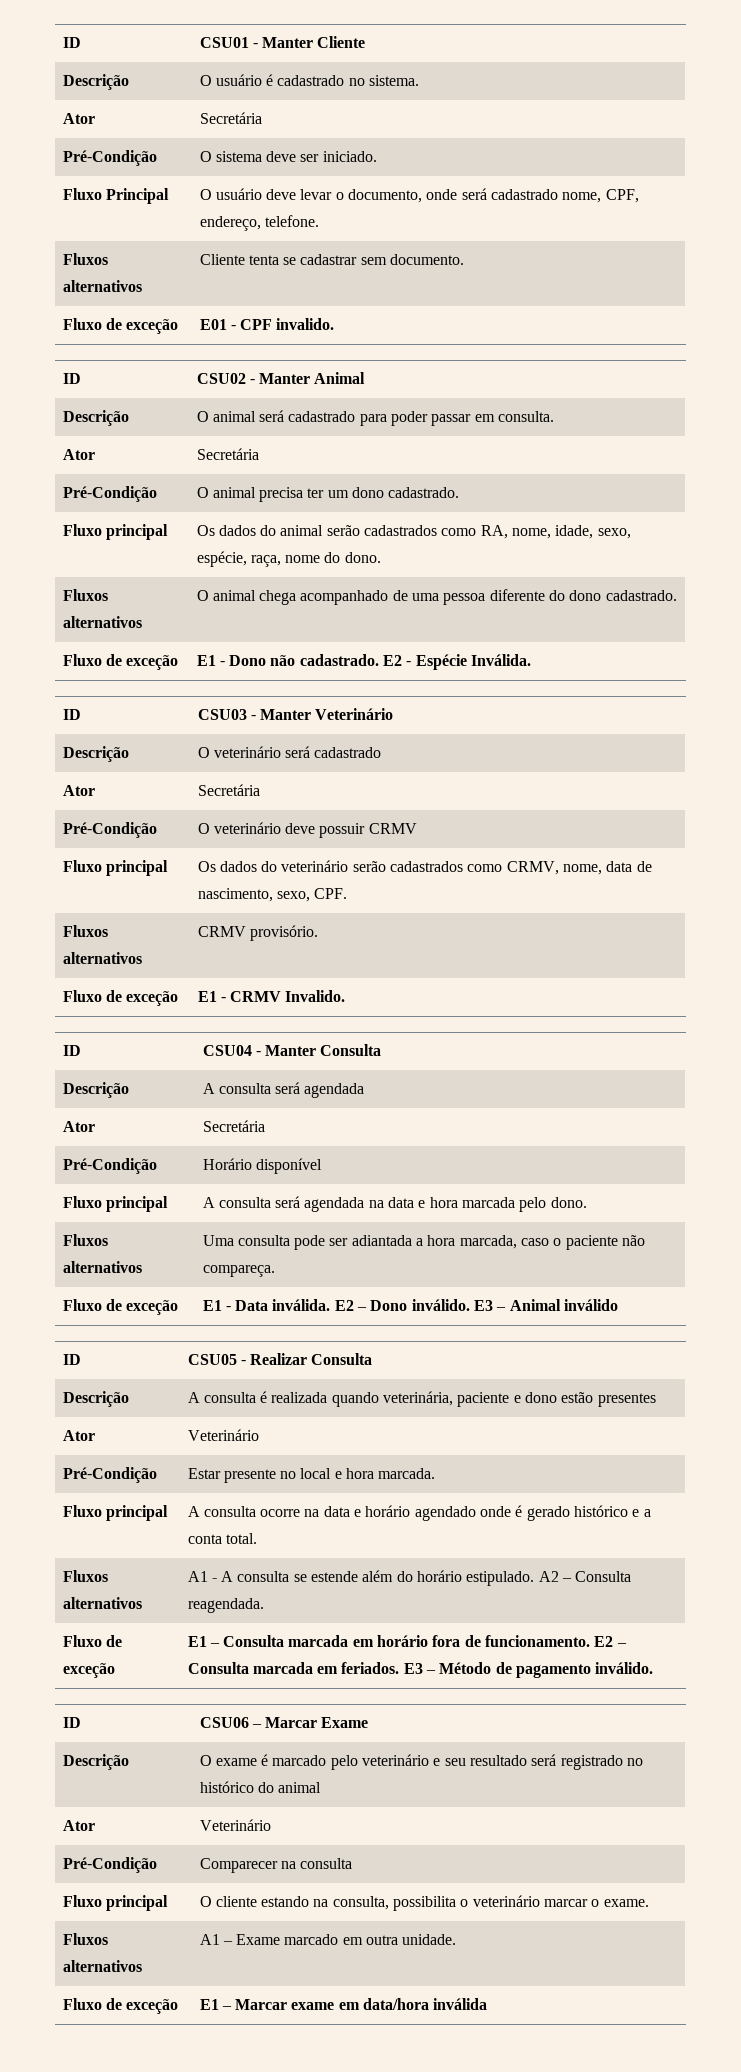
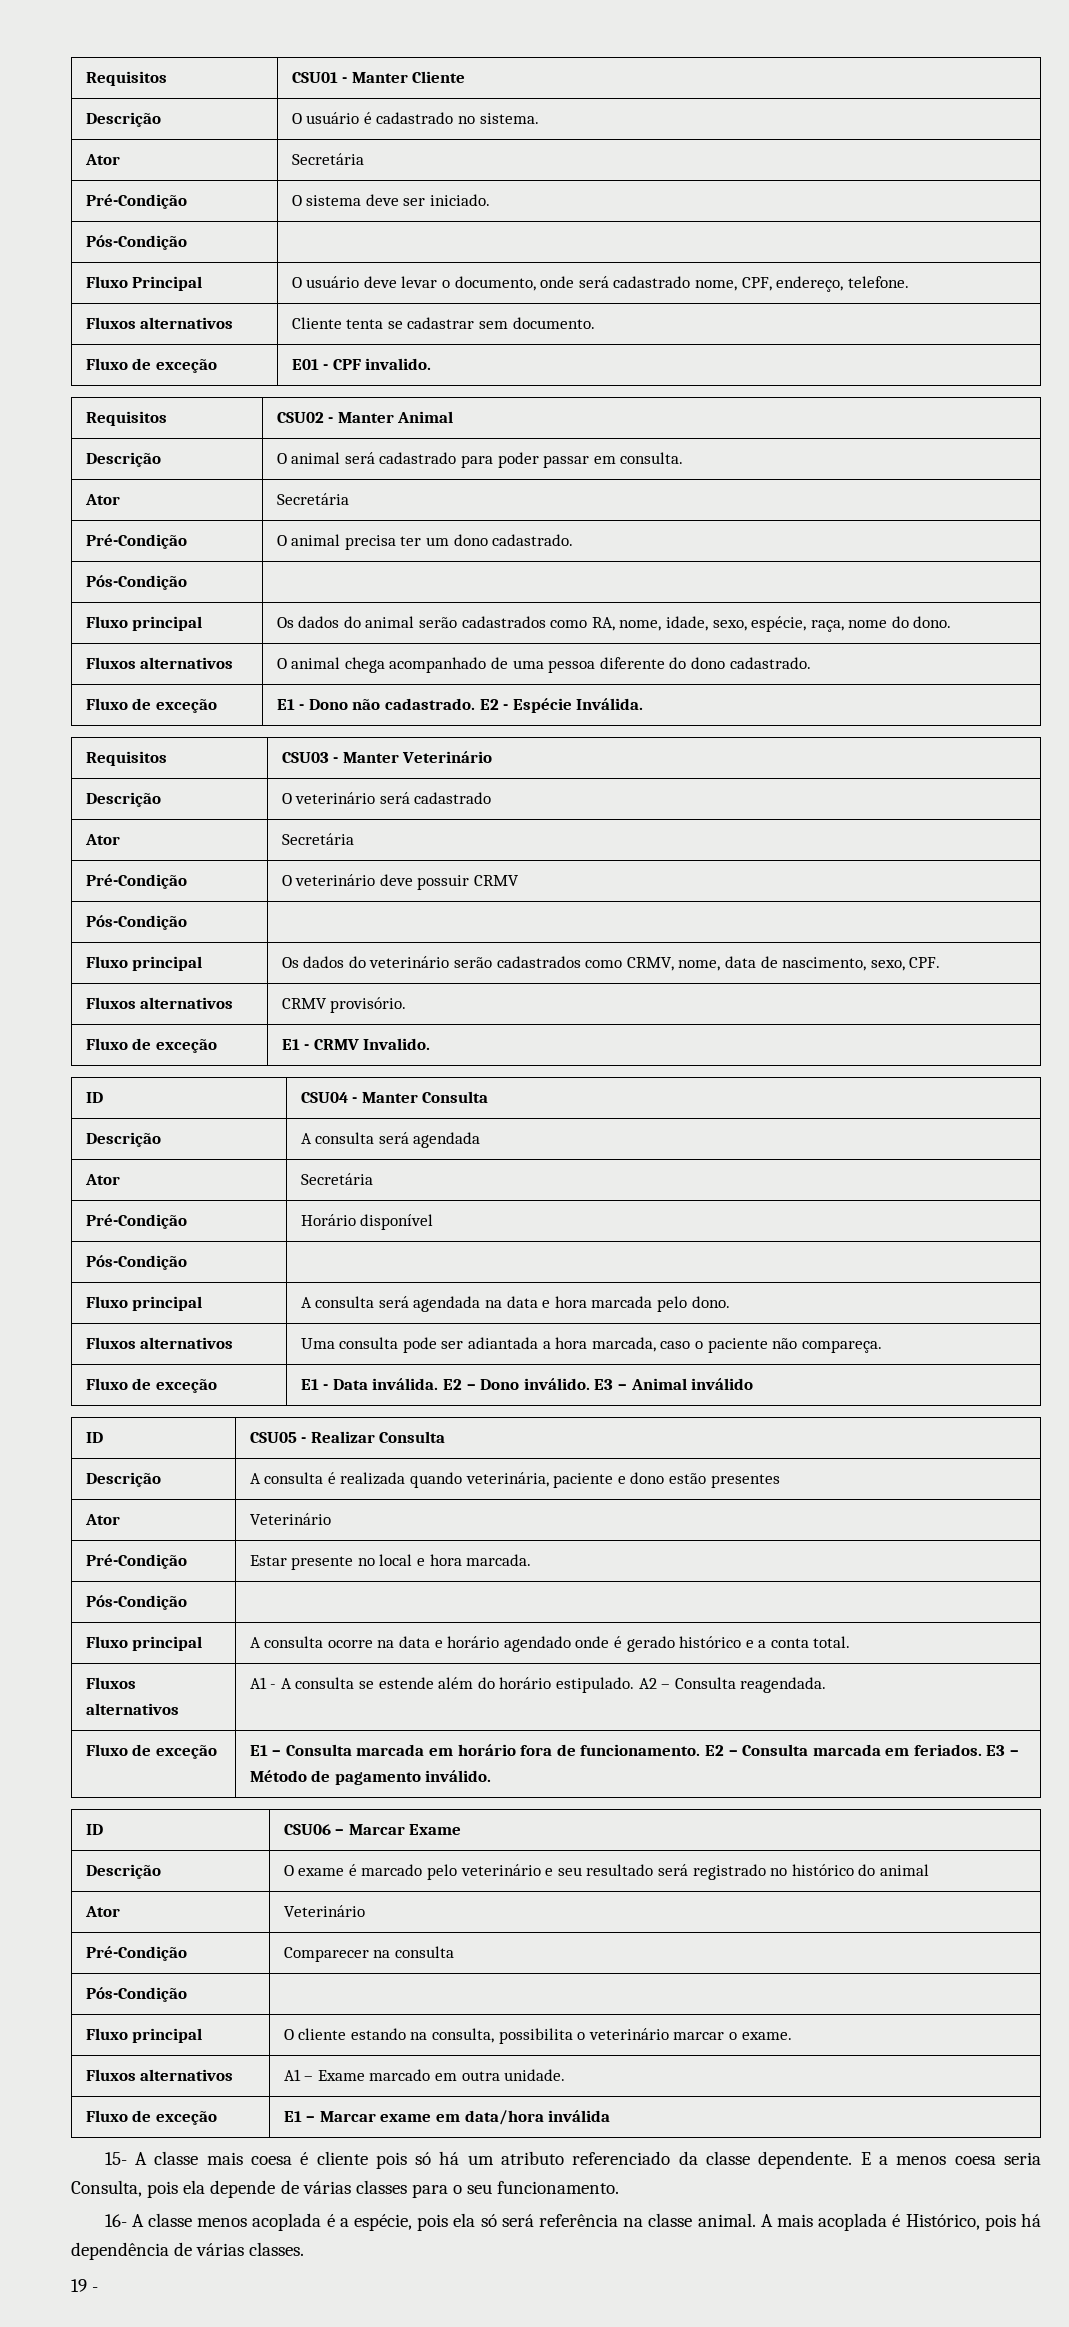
- ID | CSU01 - Manter Cliente
+ Requisitos | CSU01 - Manter Cliente
  Pré-Condição | O sistema deve ser iniciado.
+ Pós-Condição |
- ID | CSU02 - Manter Animal
+ Requisitos | CSU02 - Manter Animal
  Pré-Condição | O animal precisa ter um dono cadastrado.
+ Pós-Condição |
- ID | CSU03 - Manter Veterinário
+ Requisitos | CSU03 - Manter Veterinário
  Pré-Condição | O veterinário deve possuir CRMV
+ Pós-Condição |
  Pré-Condição | Horário disponível
+ Pós-Condição |
  Pré-Condição | Estar presente no local e hora marcada.
+ Pós-Condição |
  Pré-Condição | Comparecer na consulta
+ Pós-Condição |
+ 15- A classe mais coesa é cliente pois só há um atributo referenciado da classe dependente. E a menos coesa seria Consulta, pois ela depende de várias classes para o seu funcionamento.
+ 16- A classe menos acoplada é a espécie, pois ela só será referência na classe animal. A mais acoplada é Histórico, pois há dependência de várias classes.
+ 19 -

